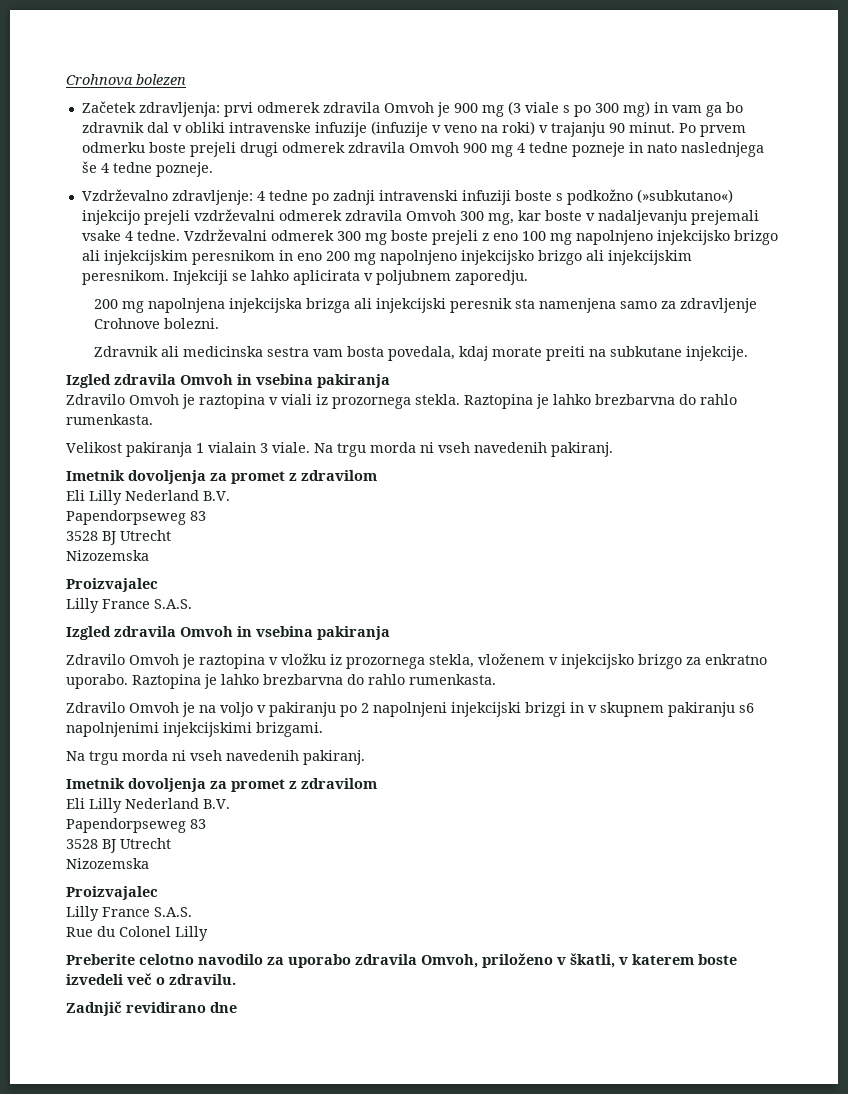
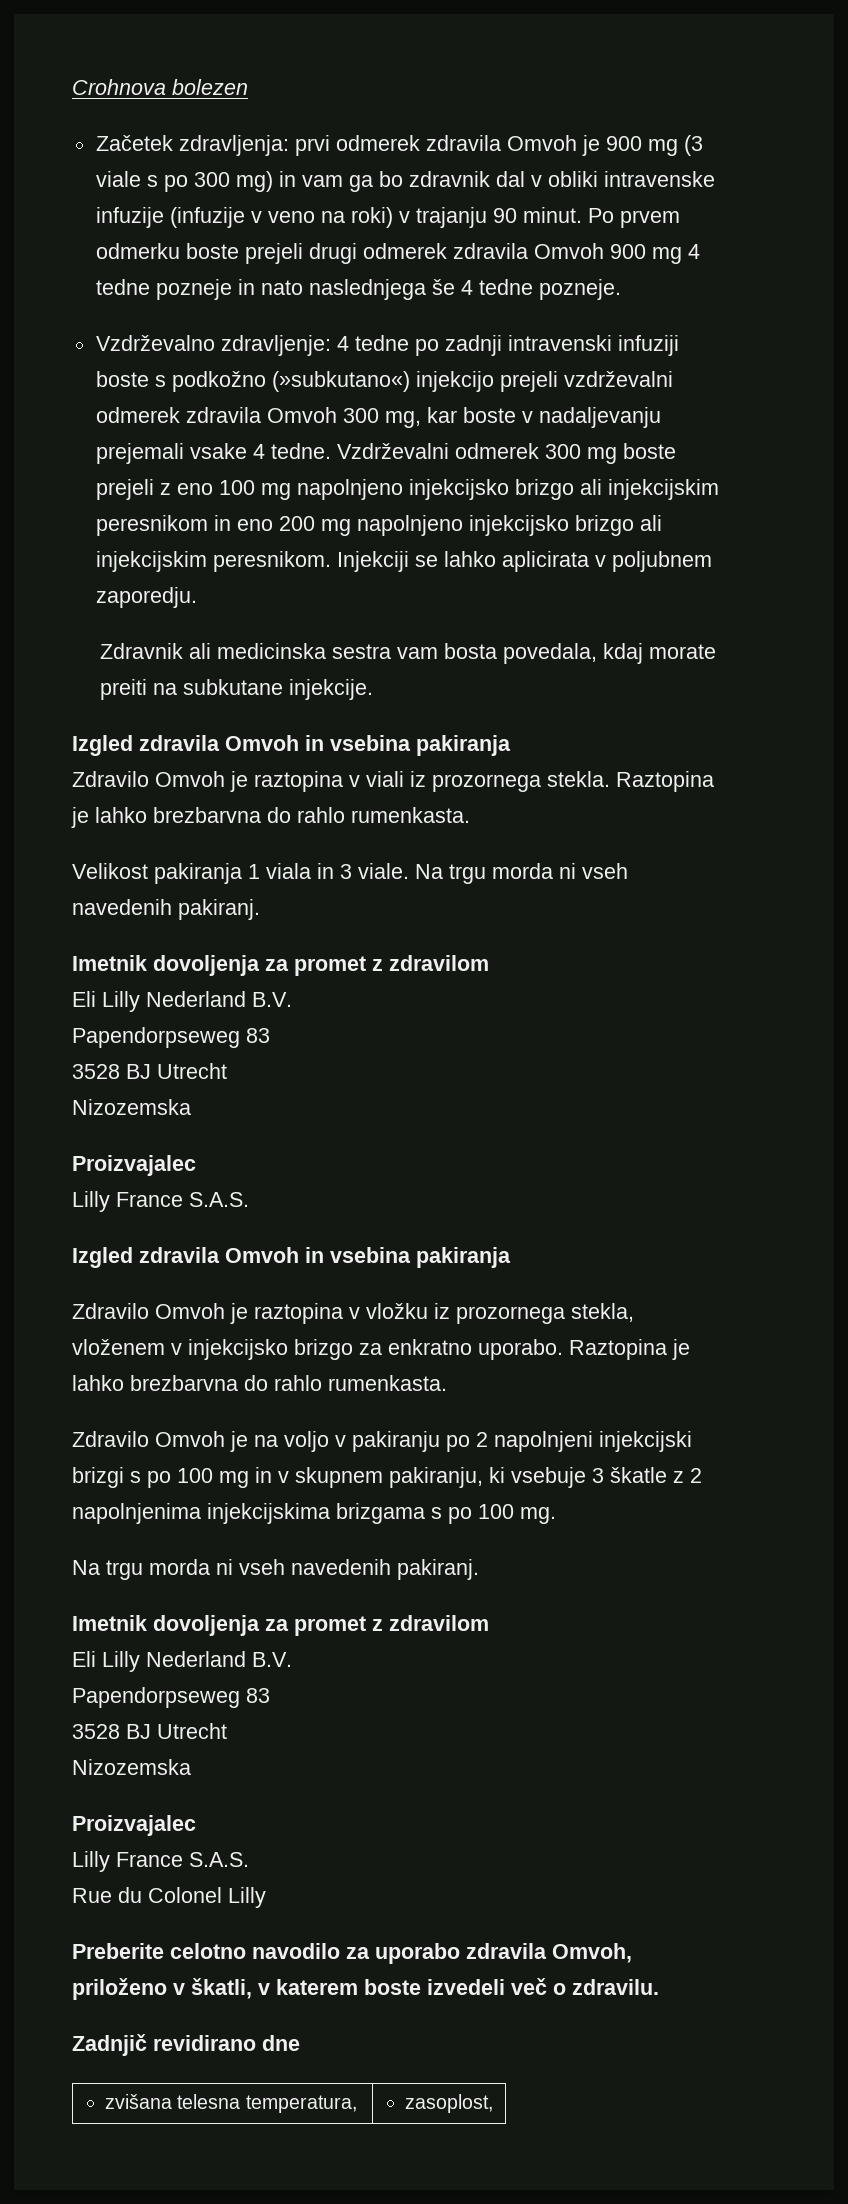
- 200 mg napolnjena injekcijska brizga ali injekcijski peresnik sta namenjena samo za zdravljenje Crohnove bolezni.
- Velikost pakiranja 1 vialain 3 viale.
+ Velikost pakiranja 1 viala in 3 viale.
- Zdravilo Omvoh je na voljo v pakiranju po 2 napolnjeni injekcijski brizgi in v skupnem pakiranju s6 napolnjenimi injekcijskimi brizgami.
+ Zdravilo Omvoh je na voljo v pakiranju po 2 napolnjeni injekcijski brizgi s po 100 mg in v skupnem pakiranju, ki vsebuje 3 škatle z 2 napolnjenima injekcijskima brizgama s po 100 mg.
+ zvišana telesna temperatura, | zasoplost,

